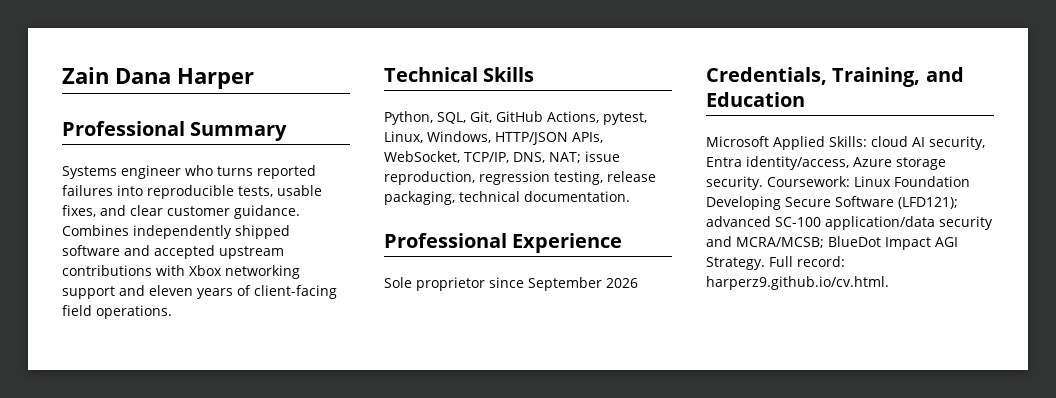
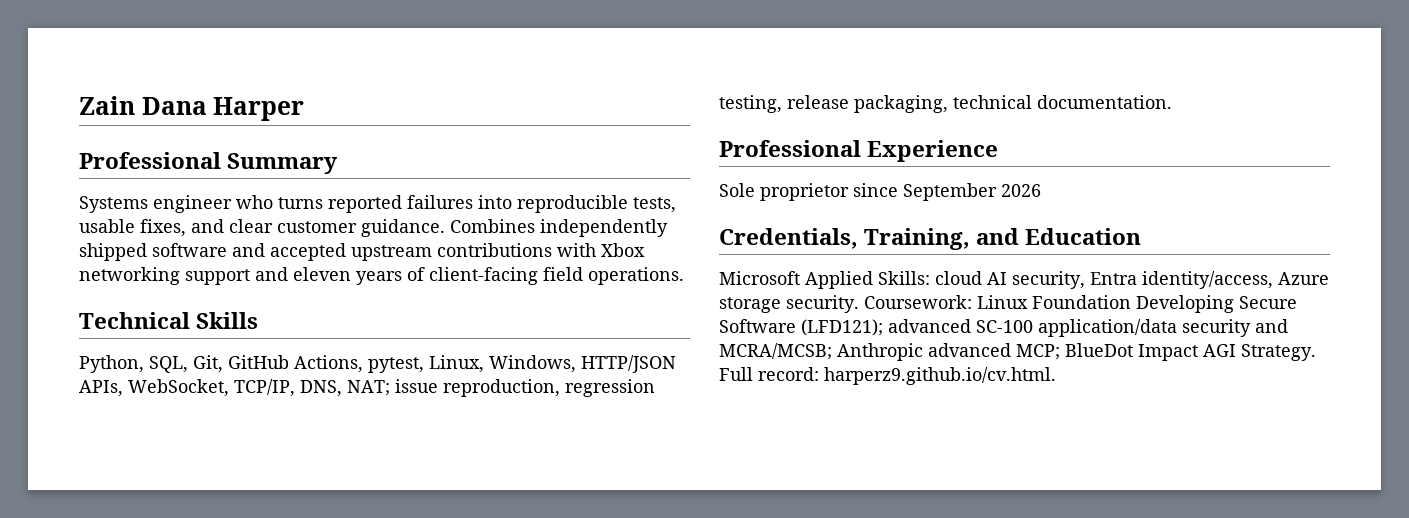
- Coursework: Linux Foundation Developing Secure Software (LFD121); advanced SC-100 application/data security and MCRA/MCSB; BlueDot Impact AGI Strategy.
+ Coursework: Linux Foundation Developing Secure Software (LFD121); advanced SC-100 application/data security and MCRA/MCSB; Anthropic advanced MCP; BlueDot Impact AGI Strategy.

